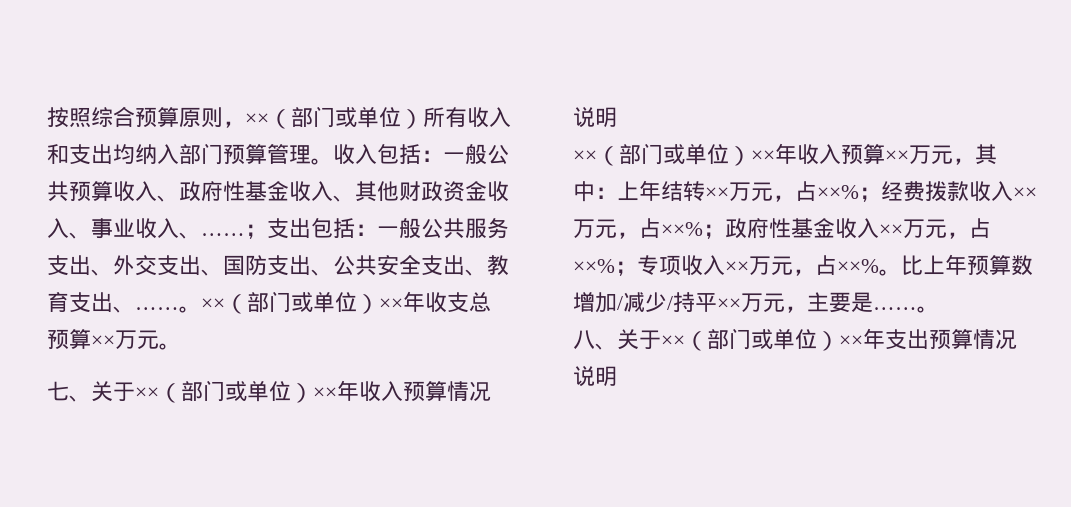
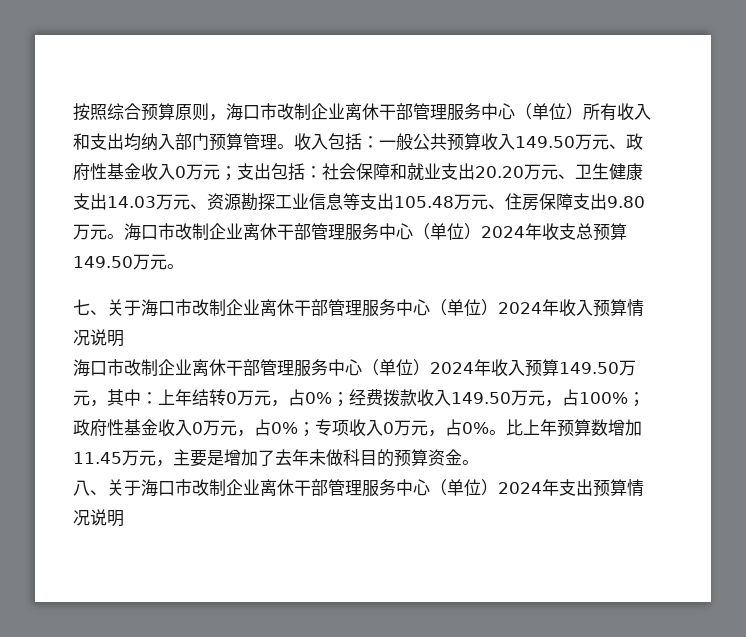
- 按照综合预算原则，××（部门或单位）所有收入和支出均纳入部门预算管理。
+ 按照综合预算原则，海口市改制企业离休干部管理服务中心（单位）所有收入和支出均纳入部门预算管理。
- 收入包括：一般公共预算收入、政府性基金收入、其他财政资金收入、事业收入、……；支出包括：一般公共服务支出、外交支出、国防支出、公共安全支出、教育支出、……。××（部门或单位）××年收支总预算××万元。
+ 收入包括：一般公共预算收入149.50万元、政府性基金收入0万元；支出包括：社会保障和就业支出20.20万元、卫生健康支出14.03万元、资源勘探工业信息等支出105.48万元、住房保障支出9.80万元。海口市改制企业离休干部管理服务中心（单位）2024年收支总预算149.50万元。
- 七、关于××（部门或单位）××年收入预算情况说明
+ 七、关于海口市改制企业离休干部管理服务中心（单位）2024年收入预算情况说明
- ××（部门或单位）××年收入预算××万元，其中：上年结转××万元，占××%；经费拨款收入××万元，占××%；政府性基金收入××万元，占××%；专项收入××万元，占××%。
+ 海口市改制企业离休干部管理服务中心（单位）2024年收入预算149.50万元，其中：上年结转0万元，占0%；经费拨款收入149.50万元，占100%；政府性基金收入0万元，占0%；专项收入0万元，占0%。
- 比上年预算数增加/减少/持平××万元，主要是……。
- 八、关于××（部门或单位）××年支出预算情况说明
+ 比上年预算数增加11.45万元，主要是增加了去年未做科目的预算资金。
+ 八、关于海口市改制企业离休干部管理服务中心（单位）2024年支出预算情况说明

